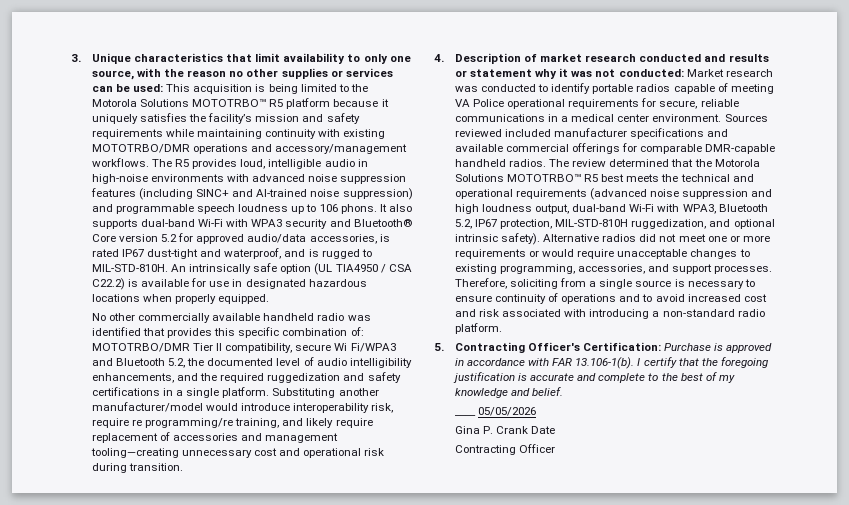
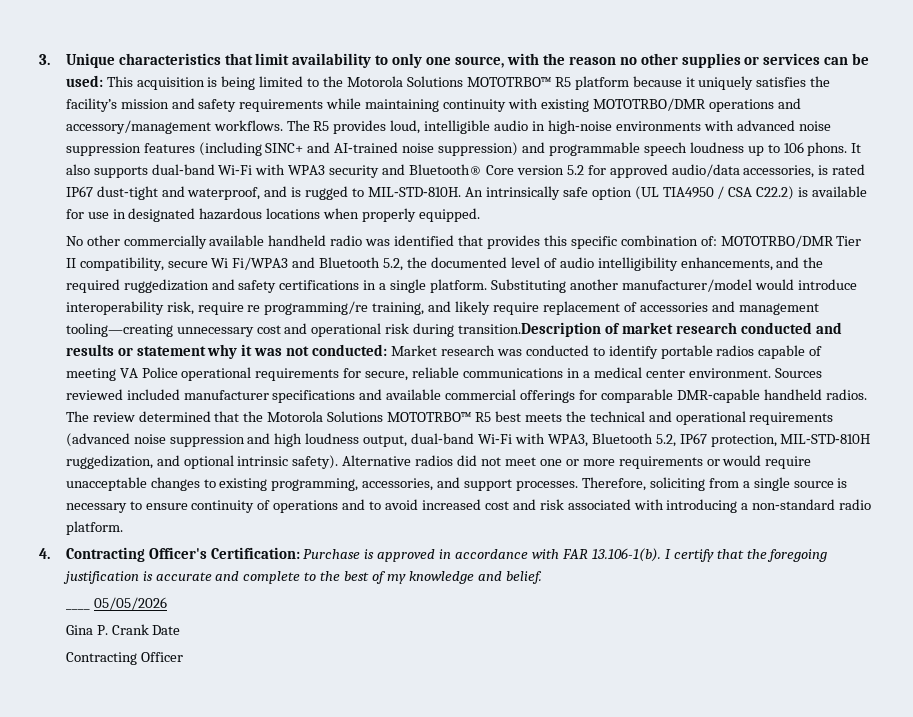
- Substituting another manufacturer/model would introduce interoperability risk, require re programming/re training, and likely require replacement of accessories and management tooling—creating unnecessary cost and operational risk during transition.
- 4. Description of market research conducted and results or statement why it was not conducted:
+ Substituting another manufacturer/model would introduce interoperability risk, require re programming/re training, and likely require replacement of accessories and management tooling—creating unnecessary cost and operational risk during transition.Description of market research conducted and results or statement why it was not conducted:
- 5. Contracting Officer's Certification: Purchase is approved in accordance with FAR 13.106-1(b). I certify that the foregoing justification is accurate and complete to the best of my knowledge and belief.
+ 4. Contracting Officer's Certification: Purchase is approved in accordance with FAR 13.106-1(b). I certify that the foregoing justification is accurate and complete to the best of my knowledge and belief.

